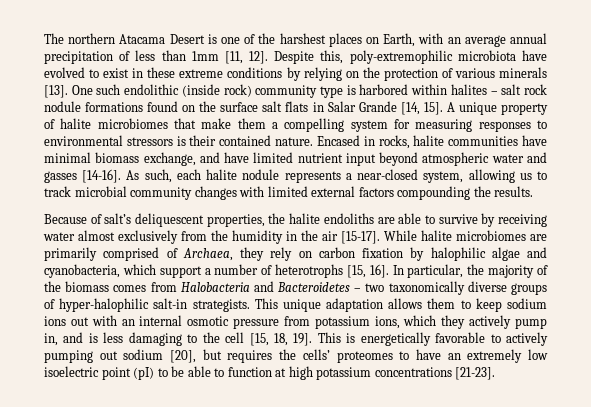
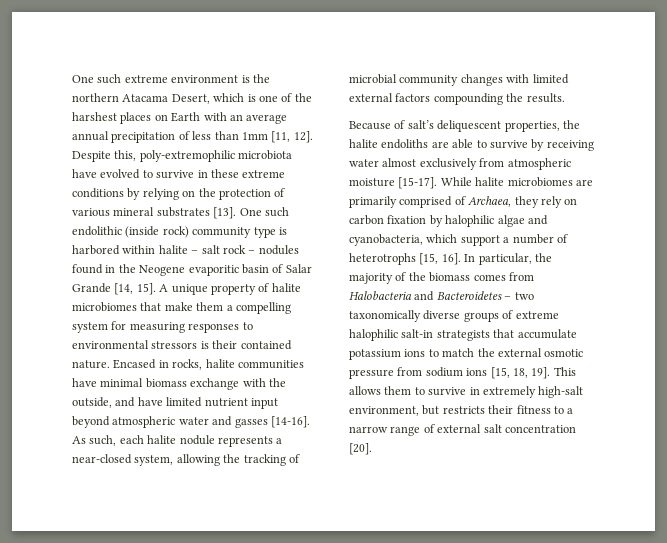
- The northern Atacama Desert is one of the harshest places on Earth, with an average annual precipitation of less than 1mm [11, 12].
+ One such extreme environment is the northern Atacama Desert, which is one of the harshest places on Earth with an average annual precipitation of less than 1mm [11, 12].
- Despite this, poly-extremophilic microbiota have evolved to exist in these extreme conditions by relying on the protection of various minerals [13].
+ Despite this, poly-extremophilic microbiota have evolved to survive in these extreme conditions by relying on the protection of various mineral substrates [13].
- One such endolithic (inside rock) community type is harbored within halites – salt rock nodule formations found on the surface salt flats in Salar Grande [14, 15].
+ One such endolithic (inside rock) community type is harbored within halite – salt rock – nodules found in the Neogene evaporitic basin of Salar Grande [14, 15].
- Encased in rocks, halite communities have minimal biomass exchange, and have limited nutrient input beyond atmospheric water and gasses [14-16].
+ Encased in rocks, halite communities have minimal biomass exchange with the outside, and have limited nutrient input beyond atmospheric water and gasses [14-16].
- As such, each halite nodule represents a near-closed system, allowing us to track microbial community changes with limited external factors compounding the results.
+ As such, each halite nodule represents a near-closed system, allowing the tracking of microbial community changes with limited external factors compounding the results.
- Because of salt’s deliquescent properties, the halite endoliths are able to survive by receiving water almost exclusively from the humidity in the air [15-17].
+ Because of salt’s deliquescent properties, the halite endoliths are able to survive by receiving water almost exclusively from atmospheric moisture [15-17].
- In particular, the majority of the biomass comes from Halobacteria and Bacteroidetes – two taxonomically diverse groups of hyper-halophilic salt-in strategists. This unique adaptation allows them to keep sodium ions out with an internal osmotic pressure from potassium ions, which they actively pump in, and is less damaging to the cell [15, 18, 19]. This is energetically favorable to actively pumping out sodium [20], but requires the cells’ proteomes to have an extremely low isoelectric point (pI) to be able to function at high potassium concentrations [21-23].
+ In particular, the majority of the biomass comes from Halobacteria and Bacteroidetes – two taxonomically diverse groups of extreme halophilic salt-in strategists that accumulate potassium ions to match the external osmotic pressure from sodium ions [15, 18, 19]. This allows them to survive in extremely high-salt environment, but restricts their fitness to a narrow range of external salt concentration [20].

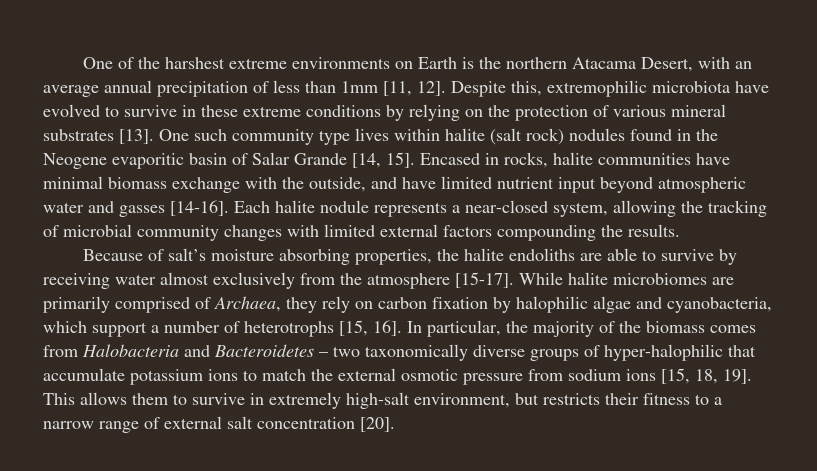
- One such extreme environment is the northern Atacama Desert, which is one of the harshest places on Earth with an average annual precipitation of less than 1mm [11, 12].
+ One of the harshest extreme environments on Earth is the northern Atacama Desert, with an average annual precipitation of less than 1mm [11, 12].
- Despite this, poly-extremophilic microbiota have evolved to survive in these extreme conditions by relying on the protection of various mineral substrates [13].
+ Despite this, extremophilic microbiota have evolved to survive in these extreme conditions by relying on the protection of various mineral substrates [13].
- One such endolithic (inside rock) community type is harbored within halite – salt rock – nodules found in the Neogene evaporitic basin of Salar Grande [14, 15].
+ One such community type lives within halite (salt rock) nodules found in the Neogene evaporitic basin of Salar Grande [14, 15].
- A unique property of halite microbiomes that make them a compelling system for measuring responses to environmental stressors is their contained nature.
- As such, each halite nodule represents a near-closed system, allowing the tracking of microbial community changes with limited external factors compounding the results.
+ Each halite nodule represents a near-closed system, allowing the tracking of microbial community changes with limited external factors compounding the results.
- Because of salt’s deliquescent properties, the halite endoliths are able to survive by receiving water almost exclusively from atmospheric moisture [15-17].
+ Because of salt’s moisture absorbing properties, the halite endoliths are able to survive by receiving water almost exclusively from the atmosphere [15-17].
- In particular, the majority of the biomass comes from Halobacteria and Bacteroidetes – two taxonomically diverse groups of extreme halophilic salt-in strategists that accumulate potassium ions to match the external osmotic pressure from sodium ions [15, 18, 19].
+ In particular, the majority of the biomass comes from Halobacteria and Bacteroidetes – two taxonomically diverse groups of hyper-halophilic that accumulate potassium ions to match the external osmotic pressure from sodium ions [15, 18, 19].

